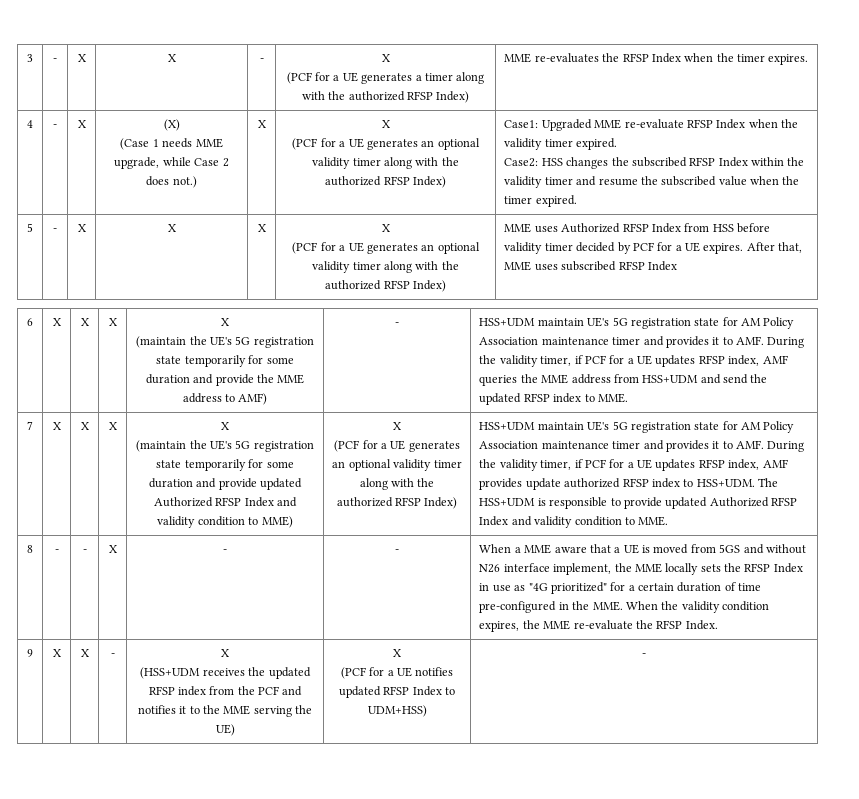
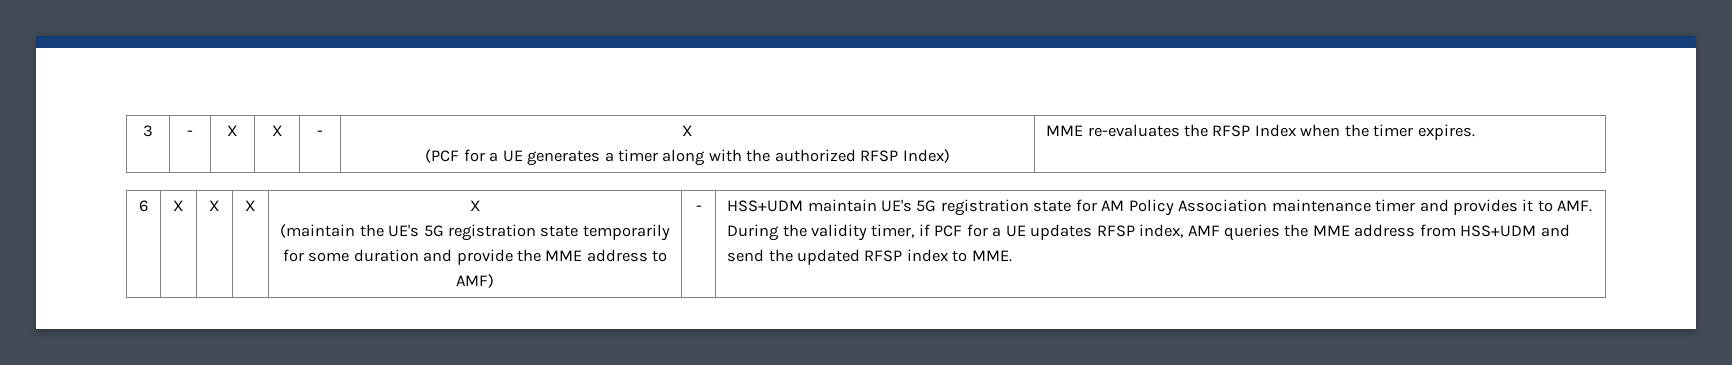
- 4 | - | X | (X)
- (Case 1 needs MME upgrade, while Case 2 does not.) | X | X
- (PCF for a UE generates an optional validity timer along with the authorized RFSP Index) | Case1: Upgraded MME re-evaluate RFSP Index when the validity timer expired.
- Case2: HSS changes the subscribed RFSP Index within the validity timer and resume the subscribed value when the timer expired.
- 5 | - | X | X | X | X
- (PCF for a UE generates an optional validity timer along with the authorized RFSP Index) | MME uses Authorized RFSP Index from HSS before validity timer decided by PCF for a UE expires. After that, MME uses subscribed RFSP Index
- 7 | X | X | X | X
- (maintain the UE's 5G registration state temporarily for some duration and provide updated Authorized RFSP Index and validity condition to MME) | X
- (PCF for a UE generates an optional validity timer along with the authorized RFSP Index) | HSS+UDM maintain UE's 5G registration state for AM Policy Association maintenance timer and provides it to AMF. During the validity timer, if PCF for a UE updates RFSP index, AMF provides update authorized RFSP index to HSS+UDM. The HSS+UDM is responsible to provide updated Authorized RFSP Index and validity condition to MME.
- 8 | - | - | X | - | - | When a MME aware that a UE is moved from 5GS and without N26 interface implement, the MME locally sets the RFSP Index in use as "4G prioritized" for a certain duration of time pre-configured in the MME. When the validity condition expires, the MME re-evaluate the RFSP Index.
- 9 | X | X | - | X
- (HSS+UDM receives the updated RFSP index from the PCF and notifies it to the MME serving the UE) | X
- (PCF for a UE notifies updated RFSP Index to UDM+HSS) | -

